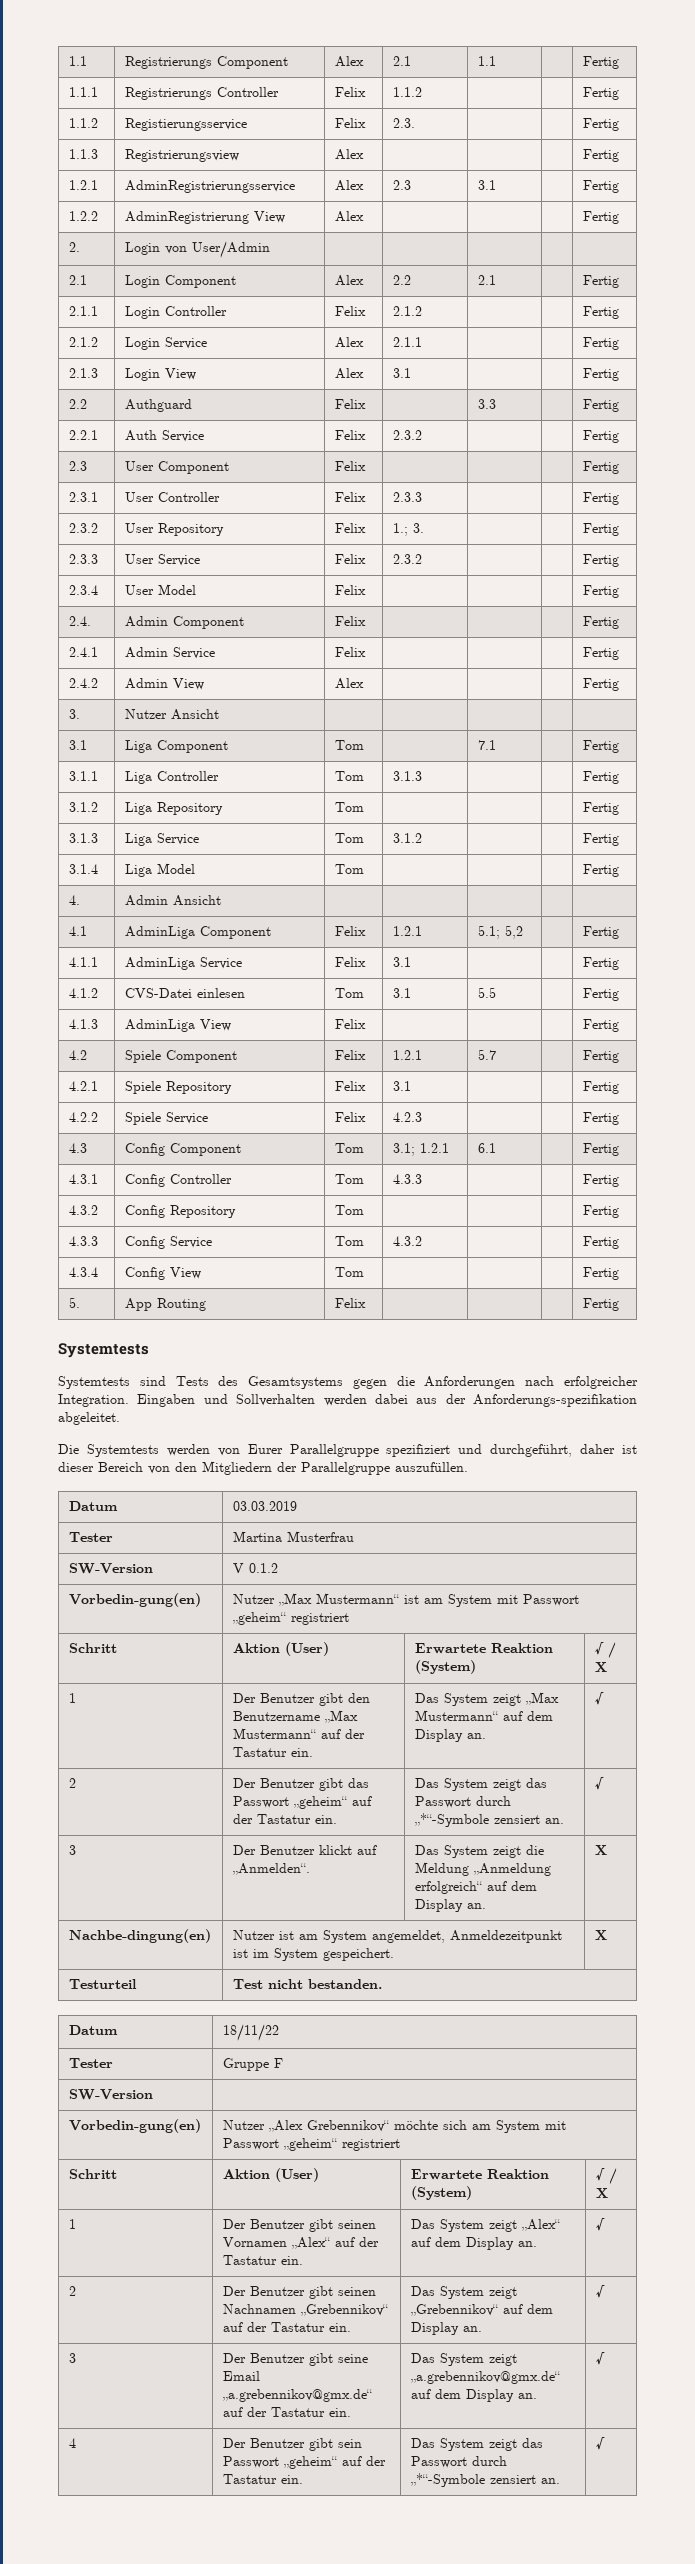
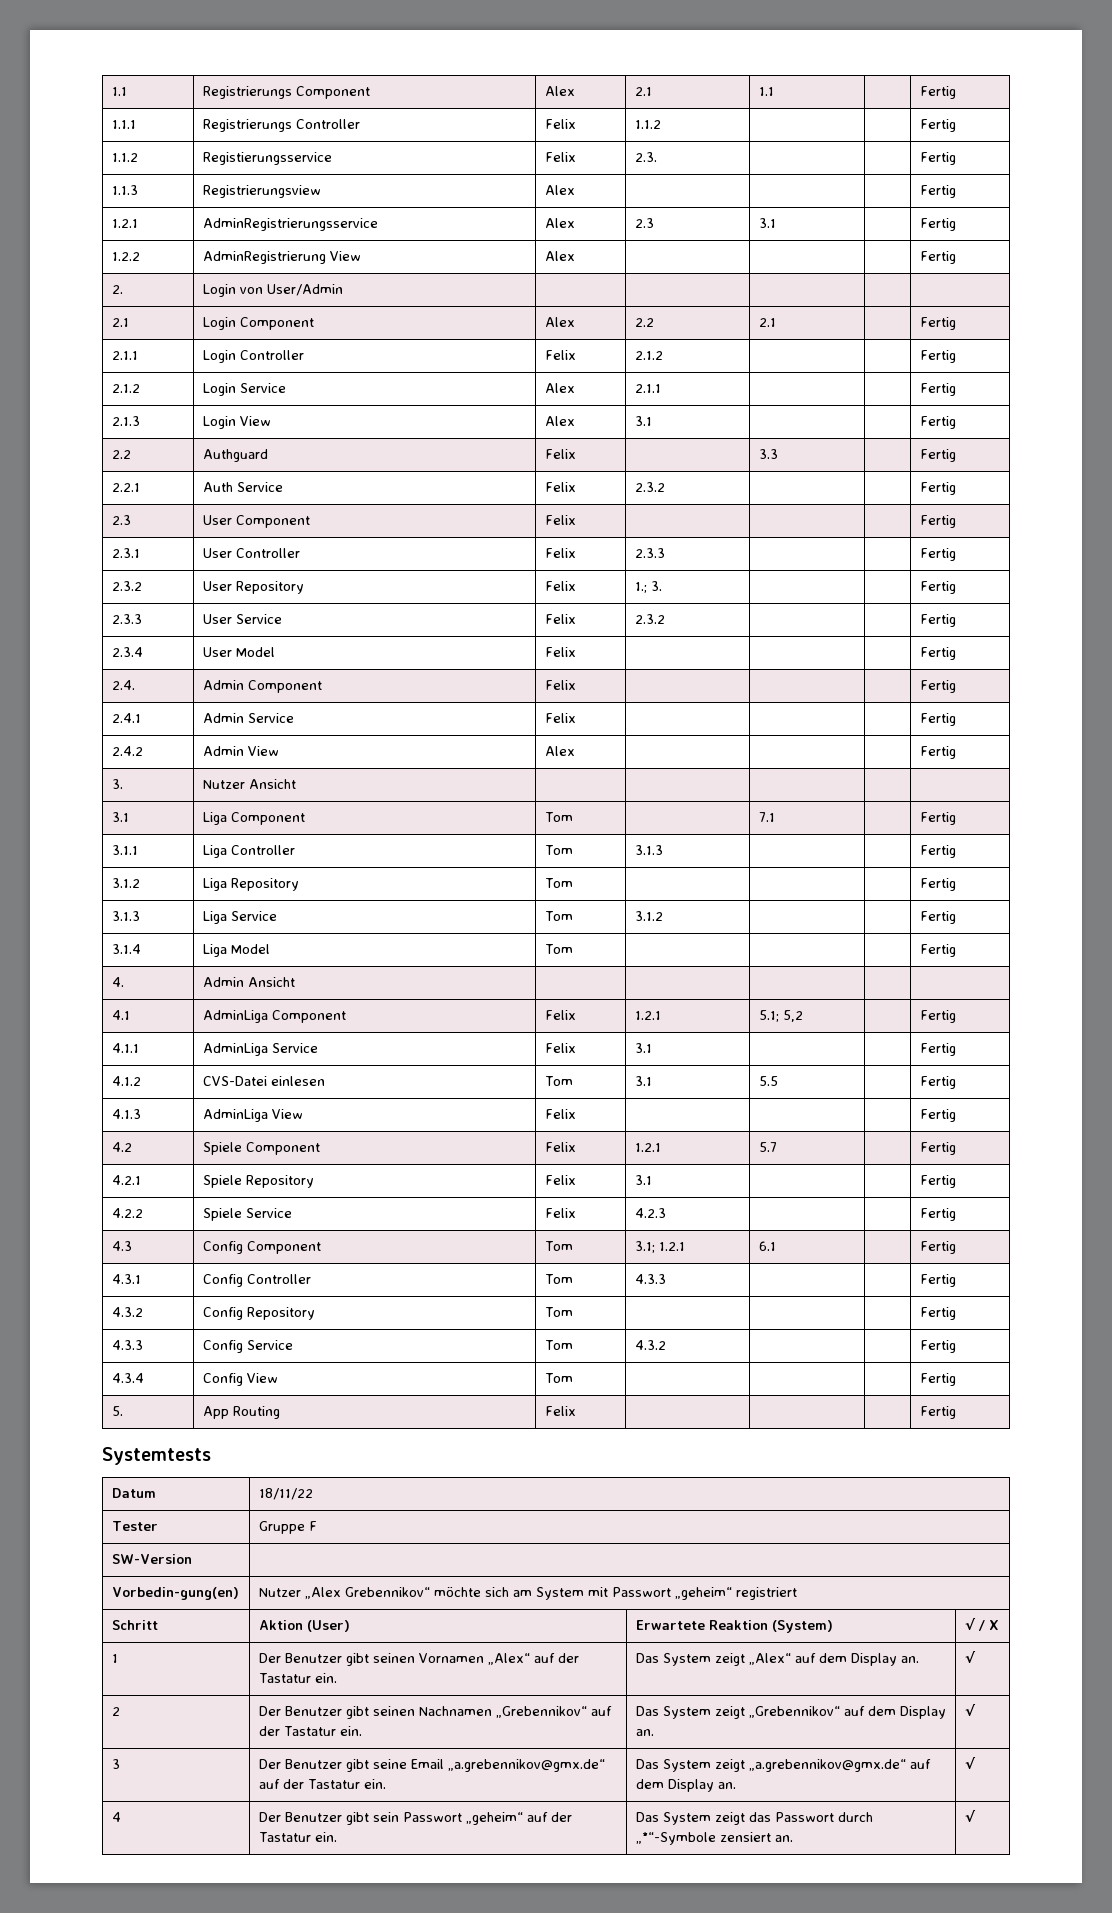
- Systemtests sind Tests des Gesamtsystems gegen die Anforderungen nach erfolgreicher Integration. Eingaben und Sollverhalten werden dabei aus der Anforderungs-spezifikation abgeleitet.
- Die Systemtests werden von Eurer Parallelgruppe spezifiziert und durchgeführt, daher ist dieser Bereich von den Mitgliedern der Parallelgruppe auszufüllen.
- Datum | 03.03.2019
- Tester | Martina Musterfrau
- SW-Version | V 0.1.2
- Vorbedin-gung(en) | Nutzer „Max Mustermann“ ist am System mit Passwort „geheim“ registriert
- Schritt | Aktion (User) | Erwartete Reaktion (System) | √ / X
- 1 | Der Benutzer gibt den Benutzername „Max Mustermann“ auf der Tastatur ein. | Das System zeigt „Max Mustermann“ auf dem Display an. | √
- 2 | Der Benutzer gibt das Passwort „geheim“ auf der Tastatur ein. | Das System zeigt das Passwort durch „*“-Symbole zensiert an. | √
- 3 | Der Benutzer klickt auf „Anmelden“. | Das System zeigt die Meldung „Anmeldung erfolgreich“ auf dem Display an. | X
- Nachbe-dingung(en) | Nutzer ist am System angemeldet, Anmeldezeitpunkt ist im System gespeichert. | X
- Testurteil | Test nicht bestanden.

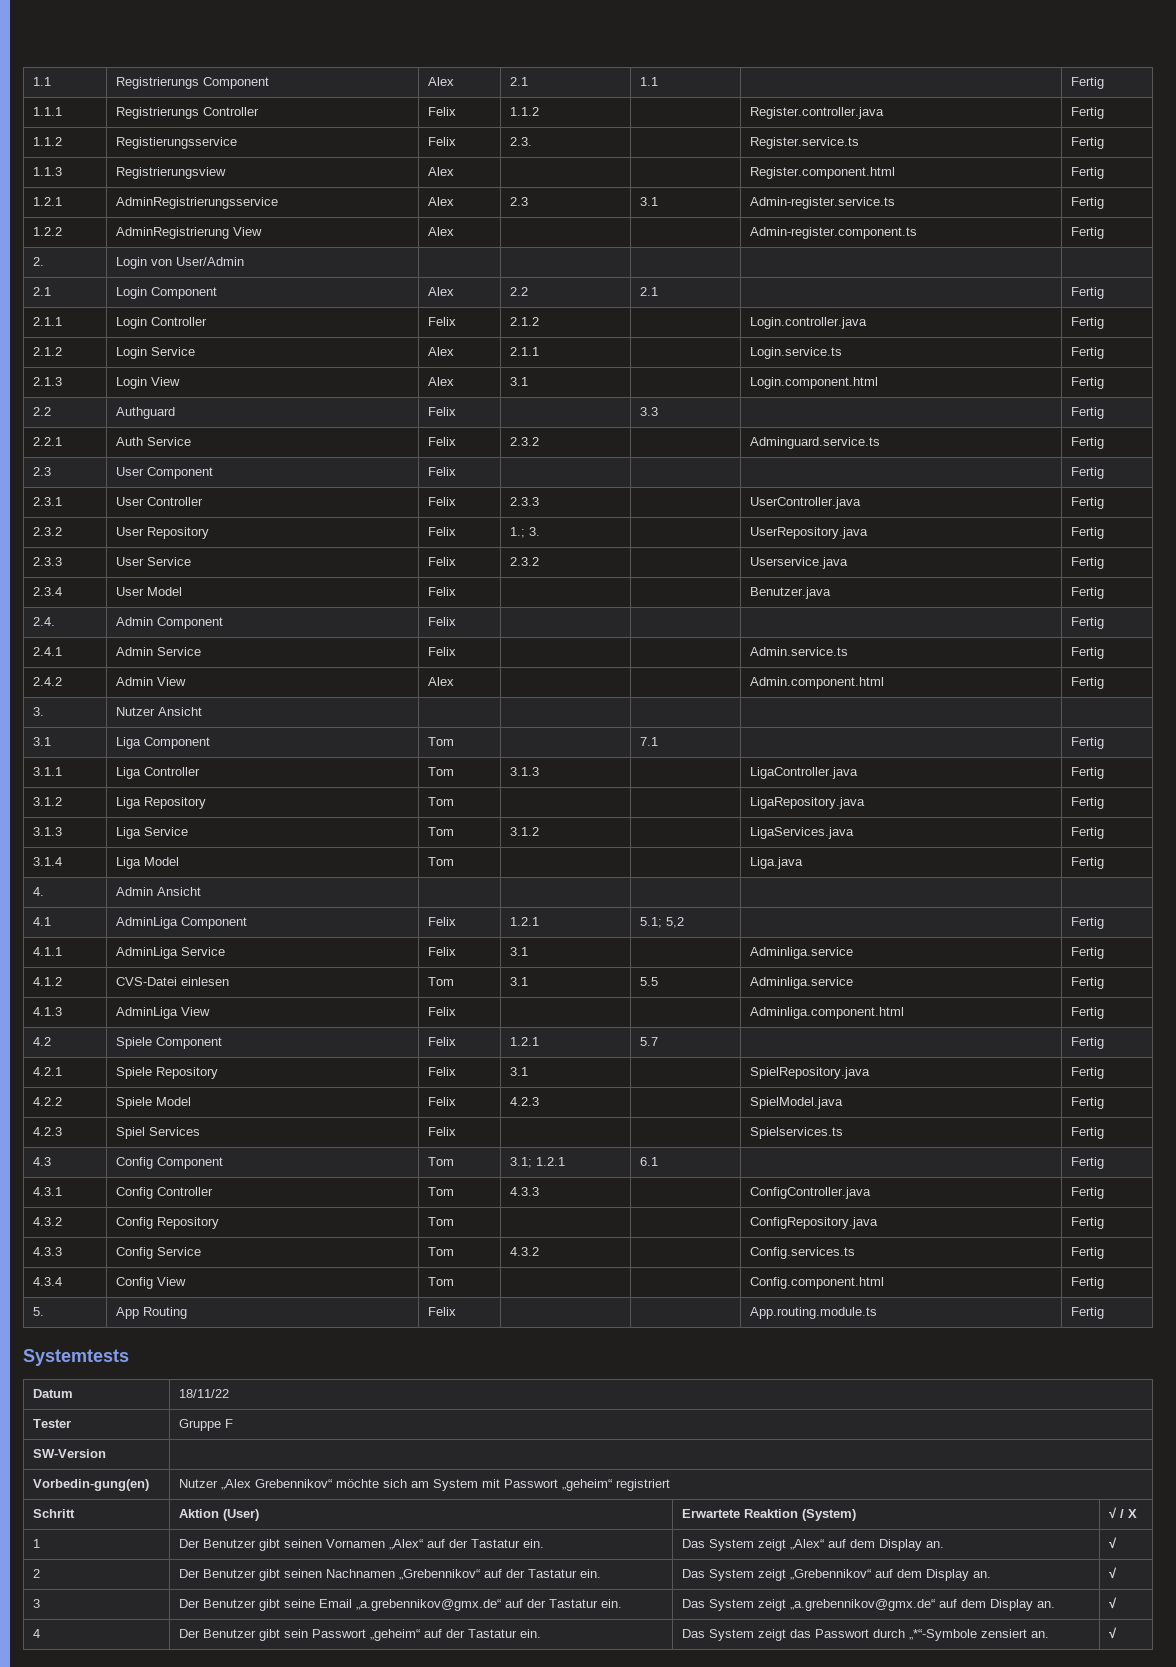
- 1.1.1 | Registrierungs Controller | Felix | 1.1.2 | | | Fertig
+ 1.1.1 | Registrierungs Controller | Felix | 1.1.2 | | Register.controller.java | Fertig
- 1.1.2 | Registierungsservice | Felix | 2.3. | | | Fertig
+ 1.1.2 | Registierungsservice | Felix | 2.3. | | Register.service.ts | Fertig
- 1.1.3 | Registrierungsview | Alex | | | | Fertig
+ 1.1.3 | Registrierungsview | Alex | | | Register.component.html | Fertig
- 1.2.1 | AdminRegistrierungsservice | Alex | 2.3 | 3.1 | | Fertig
+ 1.2.1 | AdminRegistrierungsservice | Alex | 2.3 | 3.1 | Admin-register.service.ts | Fertig
- 1.2.2 | AdminRegistrierung View | Alex | | | | Fertig
+ 1.2.2 | AdminRegistrierung View | Alex | | | Admin-register.component.ts | Fertig
- 2.1.1 | Login Controller | Felix | 2.1.2 | | | Fertig
+ 2.1.1 | Login Controller | Felix | 2.1.2 | | Login.controller.java | Fertig
- 2.1.2 | Login Service | Alex | 2.1.1 | | | Fertig
+ 2.1.2 | Login Service | Alex | 2.1.1 | | Login.service.ts | Fertig
- 2.1.3 | Login View | Alex | 3.1 | | | Fertig
+ 2.1.3 | Login View | Alex | 3.1 | | Login.component.html | Fertig
- 2.2.1 | Auth Service | Felix | 2.3.2 | | | Fertig
+ 2.2.1 | Auth Service | Felix | 2.3.2 | | Adminguard.service.ts | Fertig
- 2.3.1 | User Controller | Felix | 2.3.3 | | | Fertig
+ 2.3.1 | User Controller | Felix | 2.3.3 | | UserController.java | Fertig
- 2.3.2 | User Repository | Felix | 1.; 3. | | | Fertig
+ 2.3.2 | User Repository | Felix | 1.; 3. | | UserRepository.java | Fertig
- 2.3.3 | User Service | Felix | 2.3.2 | | | Fertig
+ 2.3.3 | User Service | Felix | 2.3.2 | | Userservice.java | Fertig
- 2.3.4 | User Model | Felix | | | | Fertig
+ 2.3.4 | User Model | Felix | | | Benutzer.java | Fertig
- 2.4.1 | Admin Service | Felix | | | | Fertig
+ 2.4.1 | Admin Service | Felix | | | Admin.service.ts | Fertig
- 2.4.2 | Admin View | Alex | | | | Fertig
+ 2.4.2 | Admin View | Alex | | | Admin.component.html | Fertig
- 3.1.1 | Liga Controller | Tom | 3.1.3 | | | Fertig
+ 3.1.1 | Liga Controller | Tom | 3.1.3 | | LigaController.java | Fertig
- 3.1.2 | Liga Repository | Tom | | | | Fertig
+ 3.1.2 | Liga Repository | Tom | | | LigaRepository.java | Fertig
- 3.1.3 | Liga Service | Tom | 3.1.2 | | | Fertig
+ 3.1.3 | Liga Service | Tom | 3.1.2 | | LigaServices.java | Fertig
- 3.1.4 | Liga Model | Tom | | | | Fertig
+ 3.1.4 | Liga Model | Tom | | | Liga.java | Fertig
- 4.1.1 | AdminLiga Service | Felix | 3.1 | | | Fertig
+ 4.1.1 | AdminLiga Service | Felix | 3.1 | | Adminliga.service | Fertig
- 4.1.2 | CVS-Datei einlesen | Tom | 3.1 | 5.5 | | Fertig
+ 4.1.2 | CVS-Datei einlesen | Tom | 3.1 | 5.5 | Adminliga.service | Fertig
- 4.1.3 | AdminLiga View | Felix | | | | Fertig
+ 4.1.3 | AdminLiga View | Felix | | | Adminliga.component.html | Fertig
- 4.2.1 | Spiele Repository | Felix | 3.1 | | | Fertig
+ 4.2.1 | Spiele Repository | Felix | 3.1 | | SpielRepository.java | Fertig
- 4.2.2 | Spiele Service | Felix | 4.2.3 | | | Fertig
+ 4.2.2 | Spiele Model | Felix | 4.2.3 | | SpielModel.java | Fertig
+ 4.2.3 | Spiel Services | Felix | | | Spielservices.ts | Fertig
- 4.3.1 | Config Controller | Tom | 4.3.3 | | | Fertig
+ 4.3.1 | Config Controller | Tom | 4.3.3 | | ConfigController.java | Fertig
- 4.3.2 | Config Repository | Tom | | | | Fertig
+ 4.3.2 | Config Repository | Tom | | | ConfigRepository.java | Fertig
- 4.3.3 | Config Service | Tom | 4.3.2 | | | Fertig
+ 4.3.3 | Config Service | Tom | 4.3.2 | | Config.services.ts | Fertig
- 4.3.4 | Config View | Tom | | | | Fertig
+ 4.3.4 | Config View | Tom | | | Config.component.html | Fertig
- 5. | App Routing | Felix | | | | Fertig
+ 5. | App Routing | Felix | | | App.routing.module.ts | Fertig

